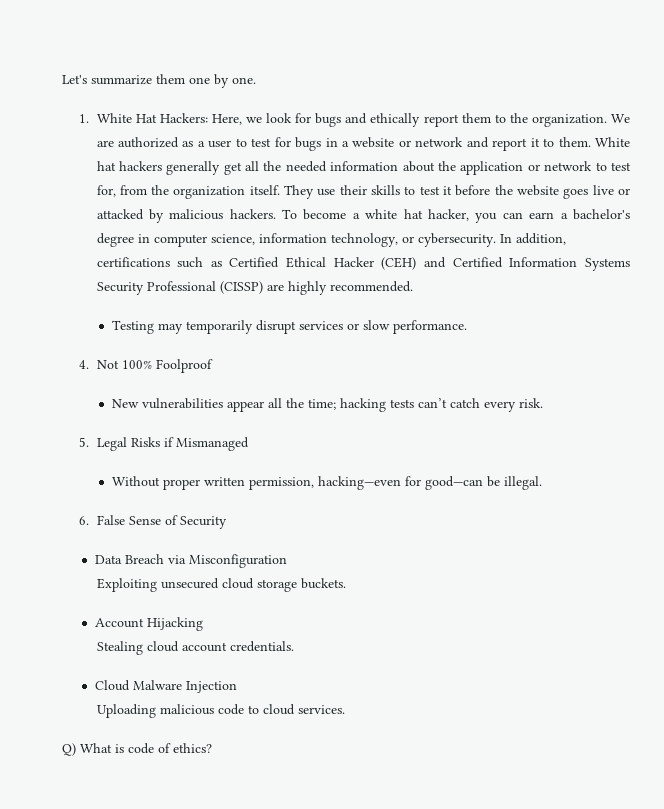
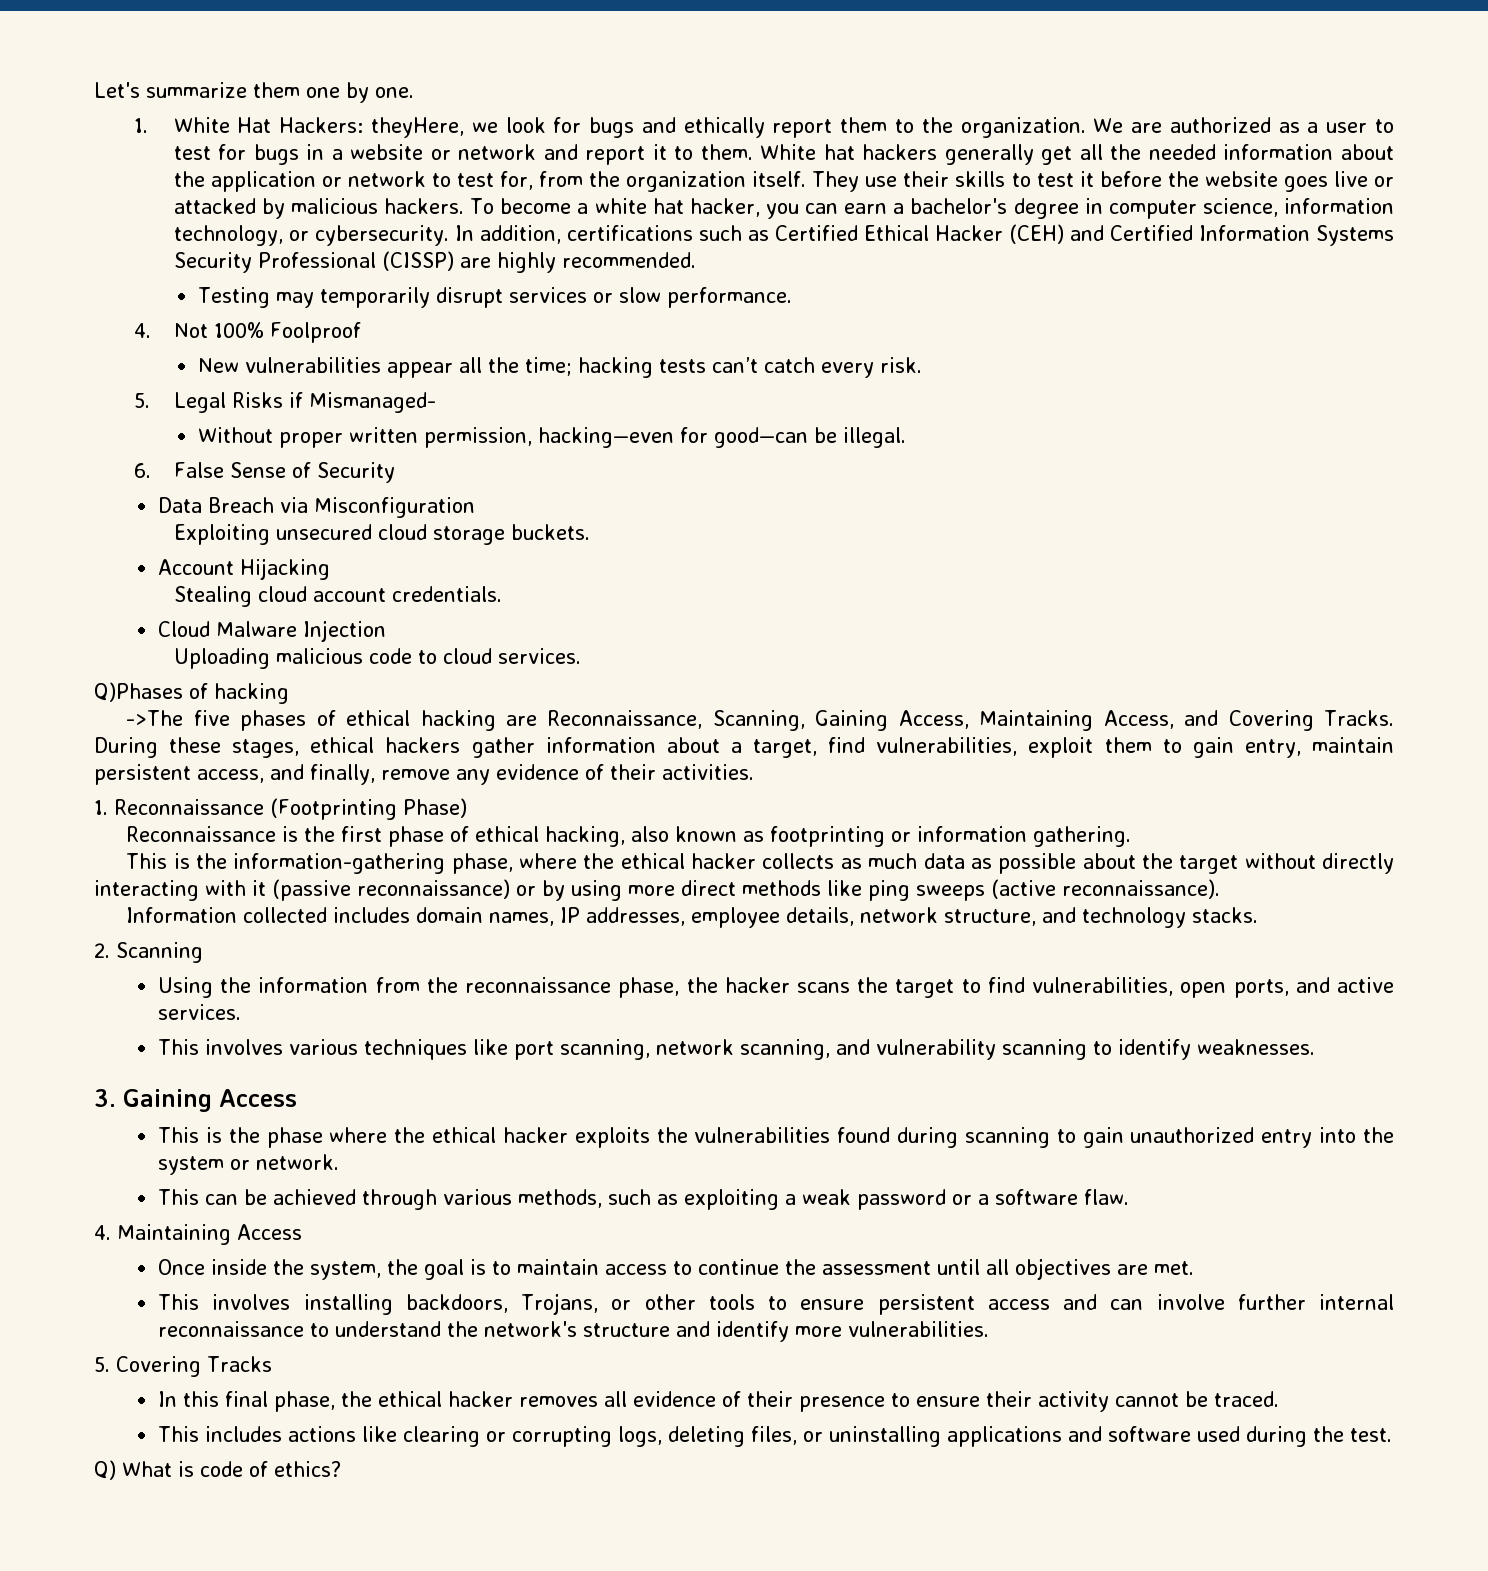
- 1. White Hat Hackers: Here, we look for bugs and ethically report them to the organization.
+ 1. White Hat Hackers: theyHere, we look for bugs and ethically report them to the organization.
- 5. Legal Risks if Mismanaged
+ 5. Legal Risks if Mismanaged-
+ Q)Phases of hacking
+ ->The five phases of ethical hacking are Reconnaissance, Scanning, Gaining Access, Maintaining Access, and Covering Tracks. During these stages, ethical hackers gather information about a target, find vulnerabilities, exploit them to gain entry, maintain persistent access, and finally, remove any evidence of their activities.
+ 1. Reconnaissance (Footprinting Phase)
+ Reconnaissance is the first phase of ethical hacking, also known as footprinting or information gathering.
+ This is the information-gathering phase, where the ethical hacker collects as much data as possible about the target without directly interacting with it (passive reconnaissance) or by using more direct methods like ping sweeps (active reconnaissance).
+ Information collected includes domain names, IP addresses, employee details, network structure, and technology stacks.
+ 2. Scanning
+ Using the information from the reconnaissance phase, the hacker scans the target to find vulnerabilities, open ports, and active services.
+ This involves various techniques like port scanning, network scanning, and vulnerability scanning to identify weaknesses.
+ 3. Gaining Access
+ This is the phase where the ethical hacker exploits the vulnerabilities found during scanning to gain unauthorized entry into the system or network.
+ This can be achieved through various methods, such as exploiting a weak password or a software flaw.
+ 4. Maintaining Access
+ Once inside the system, the goal is to maintain access to continue the assessment until all objectives are met.
+ This involves installing backdoors, Trojans, or other tools to ensure persistent access and can involve further internal reconnaissance to understand the network's structure and identify more vulnerabilities.
+ 5. Covering Tracks
+ In this final phase, the ethical hacker removes all evidence of their presence to ensure their activity cannot be traced.
+ This includes actions like clearing or corrupting logs, deleting files, or uninstalling applications and software used during the test.

